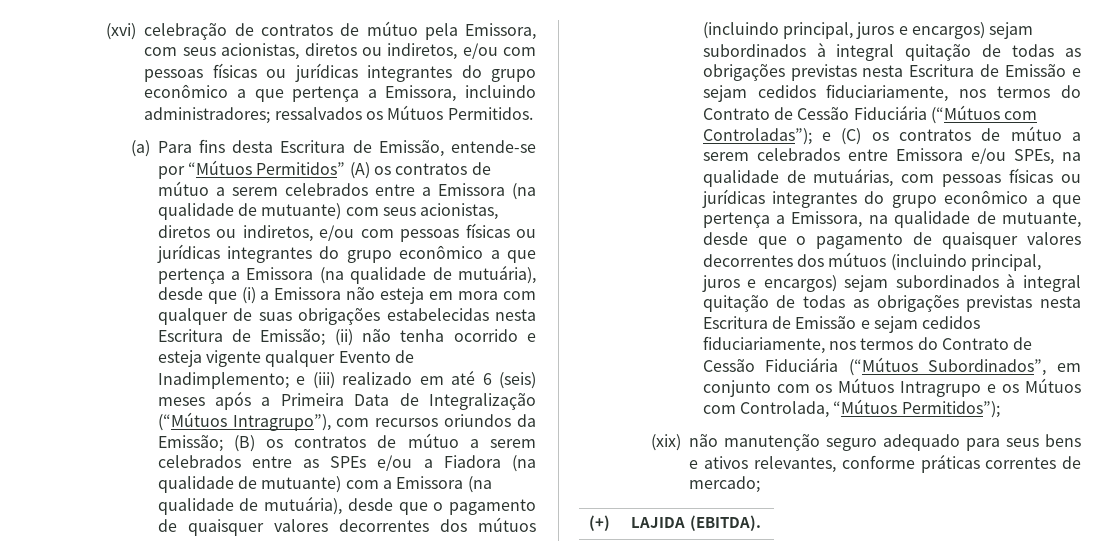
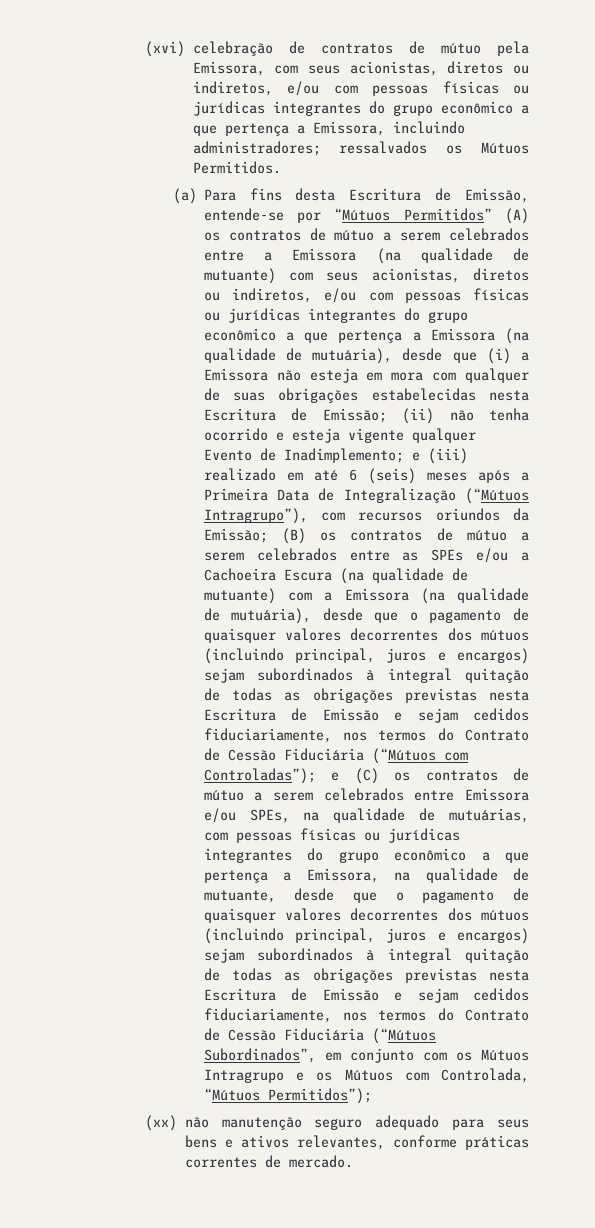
- (B) os contratos de mútuo a serem celebrados entre as SPEs e/ou a Fiadora (na qualidade de mutuante) com a Emissora (na qualidade de mutuária), desde que o pagamento de quaisquer valores decorrentes dos mútuos (incluindo principal, juros e encargos) sejam subordinados à integral quitação de todas as obrigações previstas nesta Escritura de Emissão e sejam cedidos fiduciariamente, nos termos do Contrato de Cessão Fiduciária (“Mútuos com Controladas”);
+ (B) os contratos de mútuo a serem celebrados entre as SPEs e/ou a Cachoeira Escura (na qualidade de mutuante) com a Emissora (na qualidade de mutuária), desde que o pagamento de quaisquer valores decorrentes dos mútuos (incluindo principal, juros e encargos) sejam subordinados à integral quitação de todas as obrigações previstas nesta Escritura de Emissão e sejam cedidos fiduciariamente, nos termos do Contrato de Cessão Fiduciária (“Mútuos com Controladas”);
- (xix) não manutenção seguro adequado para seus bens e ativos relevantes, conforme práticas correntes de mercado;
- (+) | LAJIDA (EBITDA).
+ (xx) não manutenção seguro adequado para seus bens e ativos relevantes, conforme práticas correntes de mercado.

